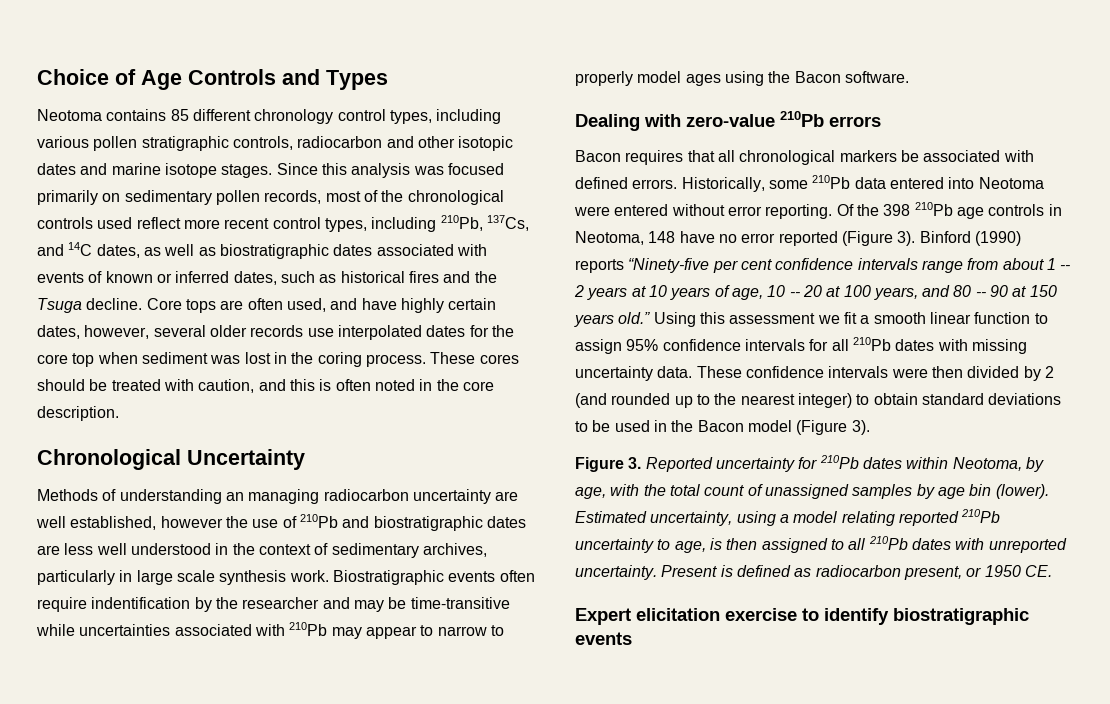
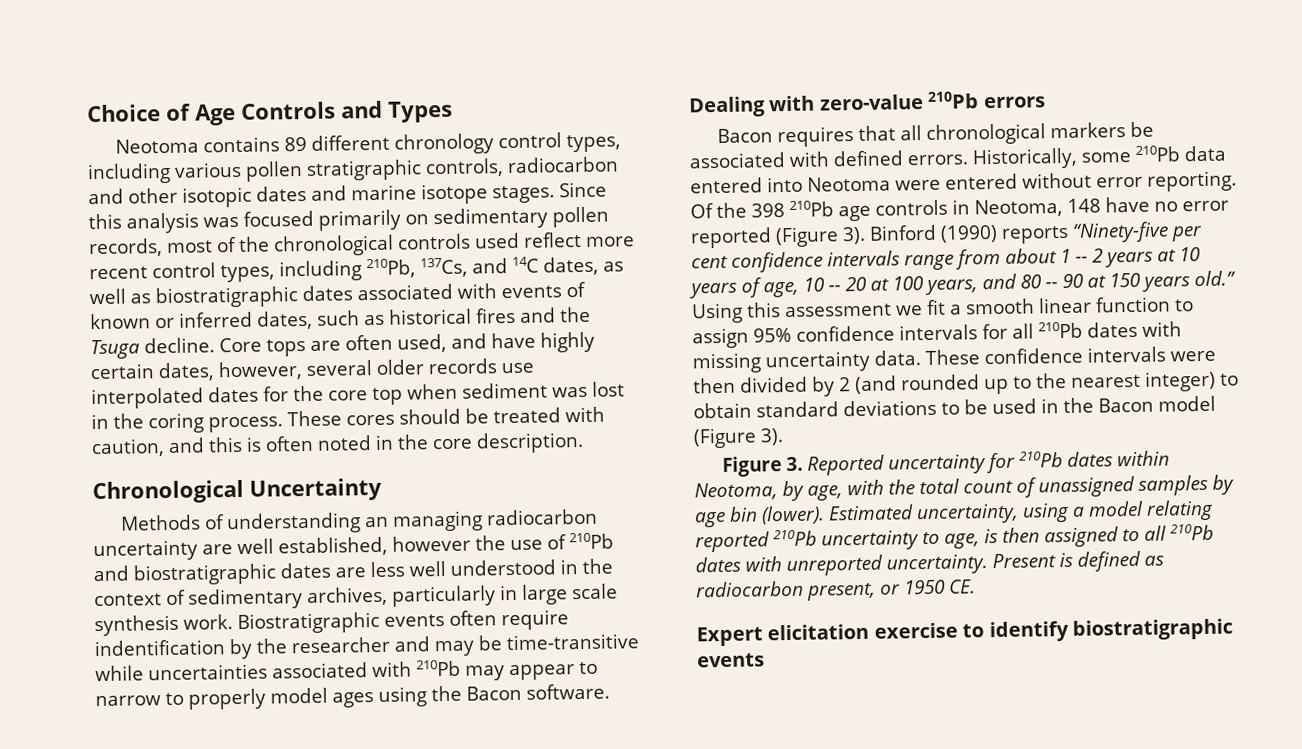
- Neotoma contains 85 different chronology control types, including various pollen stratigraphic controls, radiocarbon and other isotopic dates and marine isotope stages.
+ Neotoma contains 89 different chronology control types, including various pollen stratigraphic controls, radiocarbon and other isotopic dates and marine isotope stages.

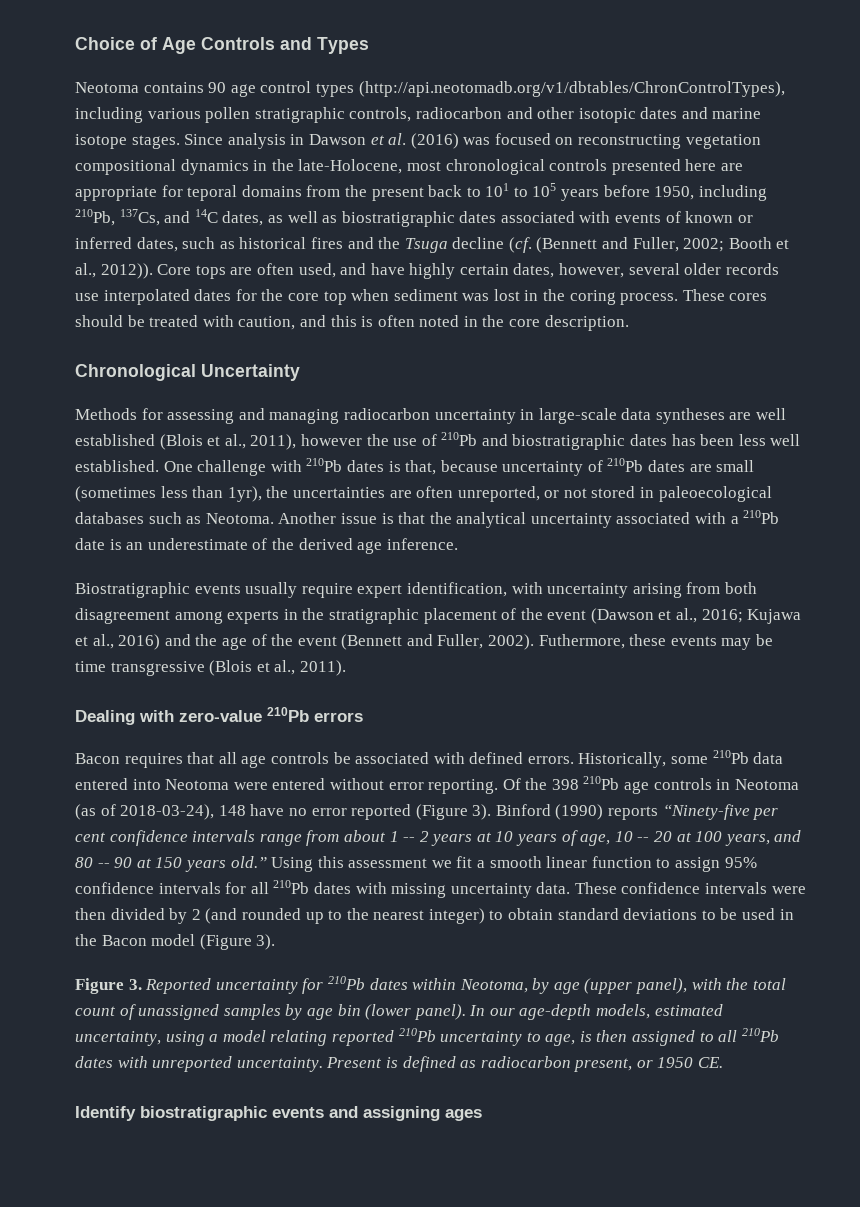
- Neotoma contains 89 different chronology control types, including various pollen stratigraphic controls, radiocarbon and other isotopic dates and marine isotope stages.
+ Neotoma contains 90 age control types (http://api.neotomadb.org/v1/dbtables/ChronControlTypes), including various pollen stratigraphic controls, radiocarbon and other isotopic dates and marine isotope stages.
- Since this analysis was focused primarily on sedimentary pollen records, most of the chronological controls used reflect more recent control types, including 210Pb, 137Cs, and 14C dates, as well as biostratigraphic dates associated with events of known or inferred dates, such as historical fires and the Tsuga decline.
+ Since analysis in Dawson et al. (2016) was focused on reconstructing vegetation compositional dynamics in the late-Holocene, most chronological controls presented here are appropriate for teporal domains from the present back to 101 to 105 years before 1950, including 210Pb, 137Cs, and 14C dates, as well as biostratigraphic dates associated with events of known or inferred dates, such as historical fires and the Tsuga decline (cf. (Bennett and Fuller, 2002; Booth et al., 2012)).
- Methods of understanding an managing radiocarbon uncertainty are well established, however the use of 210Pb and biostratigraphic dates are less well understood in the context of sedimentary archives, particularly in large scale synthesis work. Biostratigraphic events often require indentification by the researcher and may be time-transitive while uncertainties associated with 210Pb may appear to narrow to properly model ages using the Bacon software.
+ Methods for assessing and managing radiocarbon uncertainty in large-scale data syntheses are well established (Blois et al., 2011), however the use of 210Pb and biostratigraphic dates has been less well established. One challenge with 210Pb dates is that, because uncertainty of 210Pb dates are small (sometimes less than 1yr), the uncertainties are often unreported, or not stored in paleoecological databases such as Neotoma. Another issue is that the analytical uncertainty associated with a 210Pb date is an underestimate of the derived age inference.
+ Biostratigraphic events usually require expert identification, with uncertainty arising from both disagreement among experts in the stratigraphic placement of the event (Dawson et al., 2016; Kujawa et al., 2016) and the age of the event (Bennett and Fuller, 2002). Futhermore, these events may be time transgressive (Blois et al., 2011).
- Bacon requires that all chronological markers be associated with defined errors.
+ Bacon requires that all age controls be associated with defined errors.
- Of the 398 210Pb age controls in Neotoma, 148 have no error reported (Figure 3).
+ Of the 398 210Pb age controls in Neotoma (as of 2018-03-24), 148 have no error reported (Figure 3).
- Figure 3. Reported uncertainty for 210Pb dates within Neotoma, by age, with the total count of unassigned samples by age bin (lower). Estimated uncertainty, using a model relating reported 210Pb uncertainty to age, is then assigned to all 210Pb dates with unreported uncertainty.
+ Figure 3. Reported uncertainty for 210Pb dates within Neotoma, by age (upper panel), with the total count of unassigned samples by age bin (lower panel). In our age-depth models, estimated uncertainty, using a model relating reported 210Pb uncertainty to age, is then assigned to all 210Pb dates with unreported uncertainty.
- Expert elicitation exercise to identify biostratigraphic events
+ Identify biostratigraphic events and assigning ages

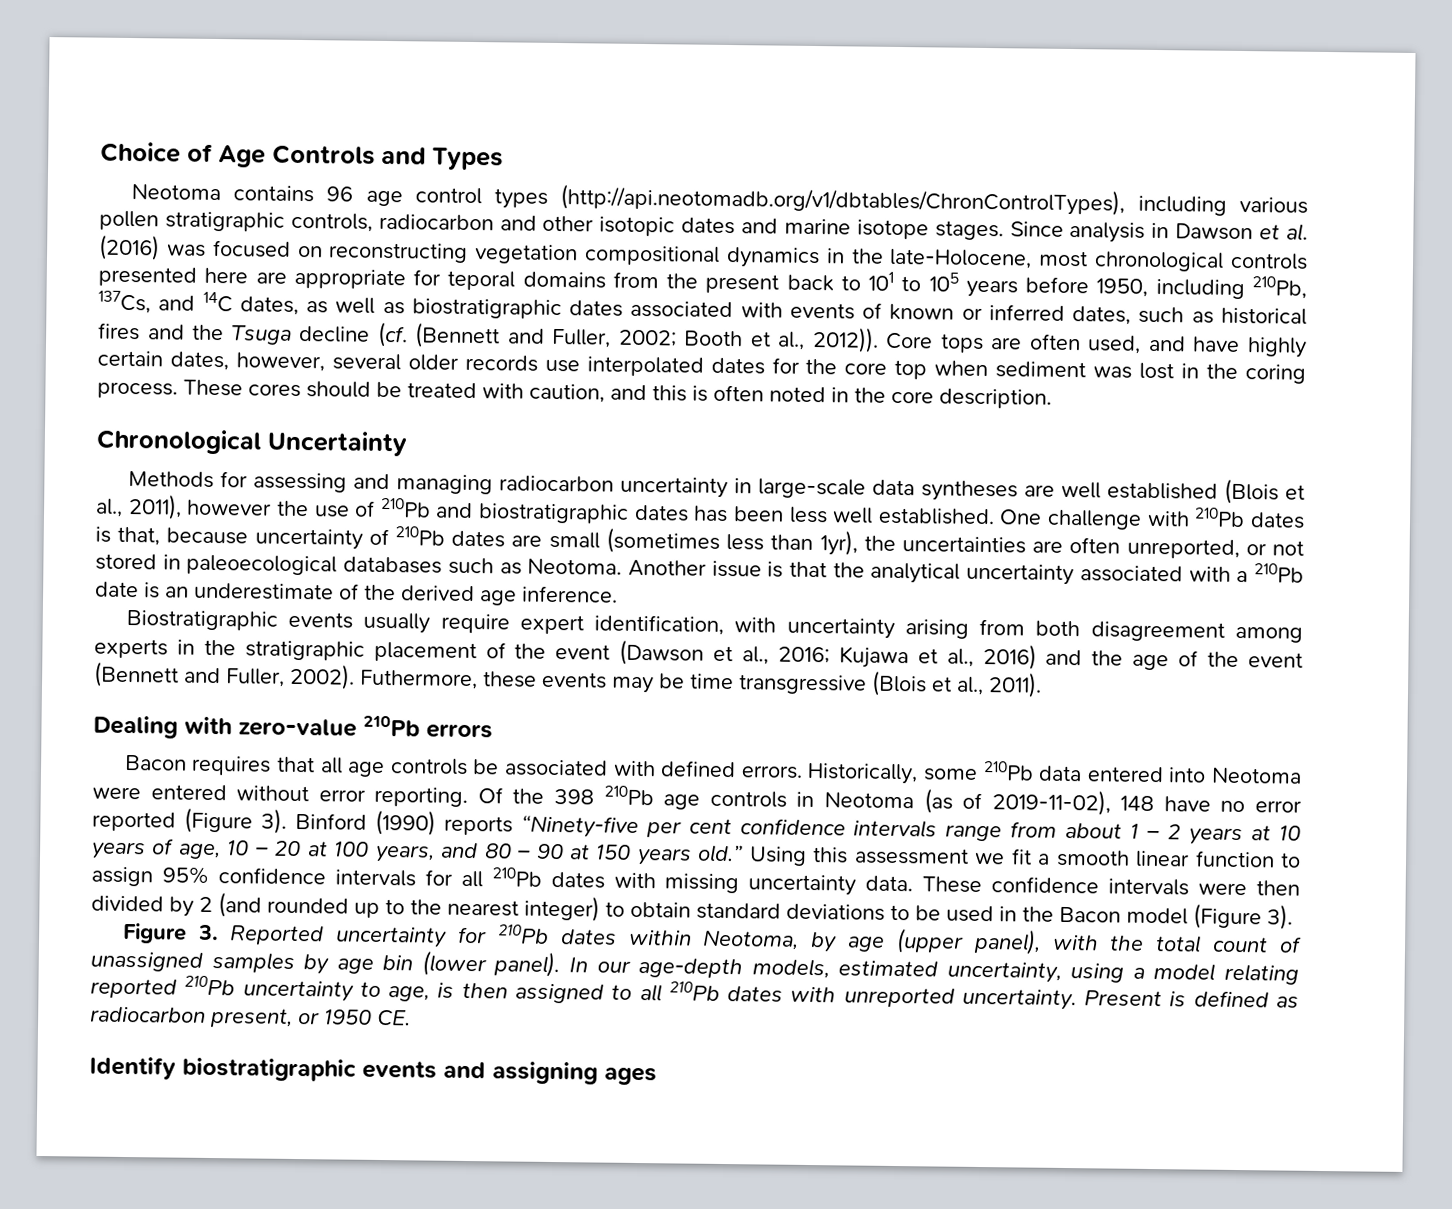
- Neotoma contains 90 age control types (http://api.neotomadb.org/v1/dbtables/ChronControlTypes), including various pollen stratigraphic controls, radiocarbon and other isotopic dates and marine isotope stages.
+ Neotoma contains 96 age control types (http://api.neotomadb.org/v1/dbtables/ChronControlTypes), including various pollen stratigraphic controls, radiocarbon and other isotopic dates and marine isotope stages.
- Of the 398 210Pb age controls in Neotoma (as of 2018-03-24), 148 have no error reported (Figure 3).
+ Of the 398 210Pb age controls in Neotoma (as of 2019-11-02), 148 have no error reported (Figure 3).
- Binford (1990) reports “Ninety-five per cent confidence intervals range from about 1 -- 2 years at 10 years of age, 10 -- 20 at 100 years, and 80 -- 90 at 150 years old.”
+ Binford (1990) reports “Ninety-five per cent confidence intervals range from about 1 – 2 years at 10 years of age, 10 – 20 at 100 years, and 80 – 90 at 150 years old.”

